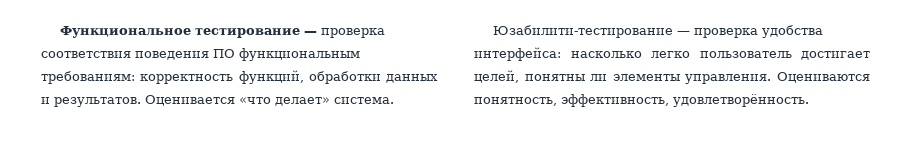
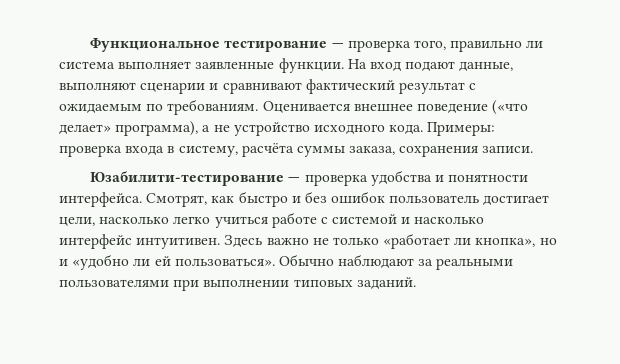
- Функциональное тестирование — проверка соответствия поведения ПО функциональным требованиям: корректность функций, обработки данных и результатов. Оценивается «что делает» система.
- Юзабилити-тестирование — проверка удобства интерфейса: насколько легко пользователь достигает целей, понятны ли элементы управления. Оцениваются понятность, эффективность, удовлетворённость.
+ Функциональное тестирование — проверка того, правильно ли система выполняет заявленные функции. На вход подают данные, выполняют сценарии и сравнивают фактический результат с ожидаемым по требованиям. Оценивается внешнее поведение («что делает» программа), а не устройство исходного кода. Примеры: проверка входа в систему, расчёта суммы заказа, сохранения записи.
+ Юзабилити-тестирование — проверка удобства и понятности интерфейса. Смотрят, как быстро и без ошибок пользователь достигает цели, насколько легко учиться работе с системой и насколько интерфейс интуитивен. Здесь важно не только «работает ли кнопка», но и «удобно ли ей пользоваться». Обычно наблюдают за реальными пользователями при выполнении типовых заданий.

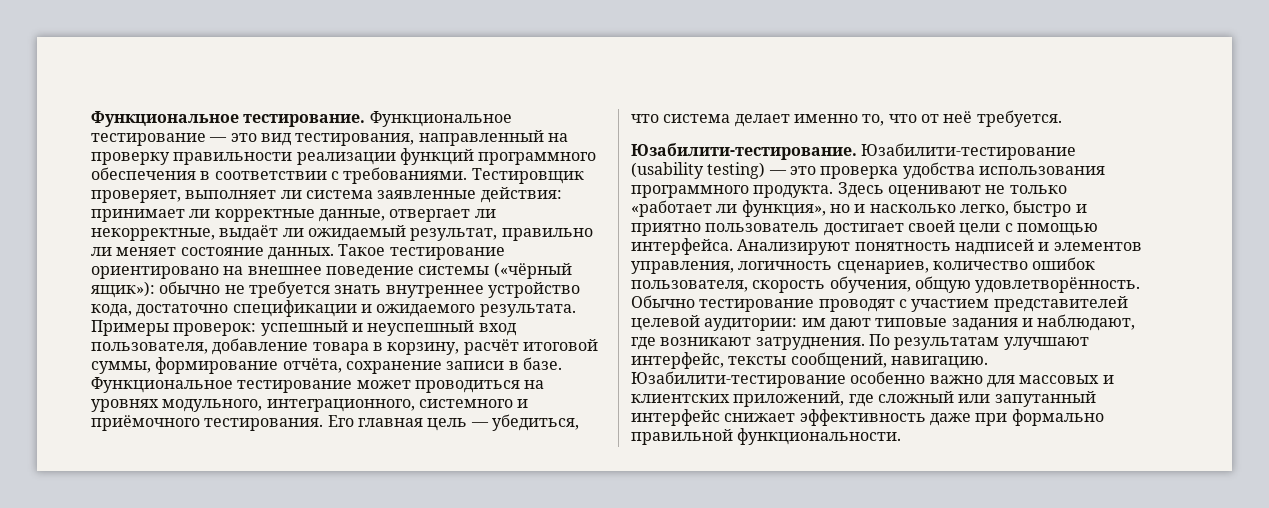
- Функциональное тестирование — проверка того, правильно ли система выполняет заявленные функции. На вход подают данные, выполняют сценарии и сравнивают фактический результат с ожидаемым по требованиям. Оценивается внешнее поведение («что делает» программа), а не устройство исходного кода. Примеры: проверка входа в систему, расчёта суммы заказа, сохранения записи.
- Юзабилити-тестирование — проверка удобства и понятности интерфейса. Смотрят, как быстро и без ошибок пользователь достигает цели, насколько легко учиться работе с системой и насколько интерфейс интуитивен. Здесь важно не только «работает ли кнопка», но и «удобно ли ей пользоваться». Обычно наблюдают за реальными пользователями при выполнении типовых заданий.
+ Функциональное тестирование. Функциональное тестирование — это вид тестирования, направленный на проверку правильности реализации функций программного обеспечения в соответствии с требованиями. Тестировщик проверяет, выполняет ли система заявленные действия: принимает ли корректные данные, отвергает ли некорректные, выдаёт ли ожидаемый результат, правильно ли меняет состояние данных. Такое тестирование ориентировано на внешнее поведение системы («чёрный ящик»): обычно не требуется знать внутреннее устройство кода, достаточно спецификации и ожидаемого результата. Примеры проверок: успешный и неуспешный вход пользователя, добавление товара в корзину, расчёт итоговой суммы, формирование отчёта, сохранение записи в базе. Функциональное тестирование может проводиться на уровнях модульного, интеграционного, системного и приёмочного тестирования. Его главная цель — убедиться, что система делает именно то, что от неё требуется.
+ Юзабилити-тестирование. Юзабилити-тестирование (usability testing) — это проверка удобства использования программного продукта. Здесь оценивают не только «работает ли функция», но и насколько легко, быстро и приятно пользователь достигает своей цели с помощью интерфейса. Анализируют понятность надписей и элементов управления, логичность сценариев, количество ошибок пользователя, скорость обучения, общую удовлетворённость. Обычно тестирование проводят с участием представителей целевой аудитории: им дают типовые задания и наблюдают, где возникают затруднения. По результатам улучшают интерфейс, тексты сообщений, навигацию. Юзабилити-тестирование особенно важно для массовых и клиентских приложений, где сложный или запутанный интерфейс снижает эффективность даже при формально правильной функциональности.

